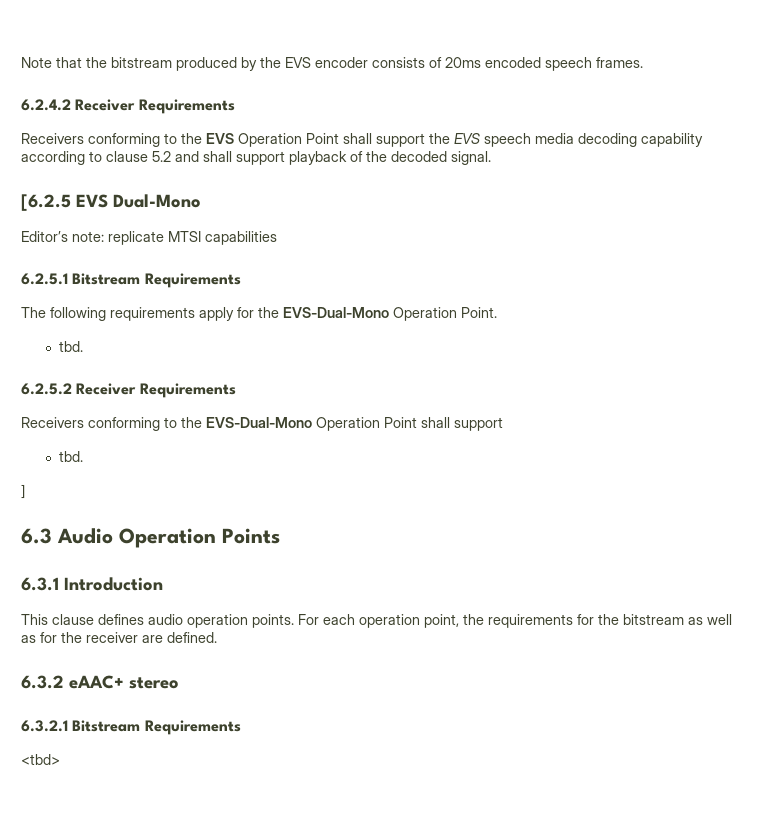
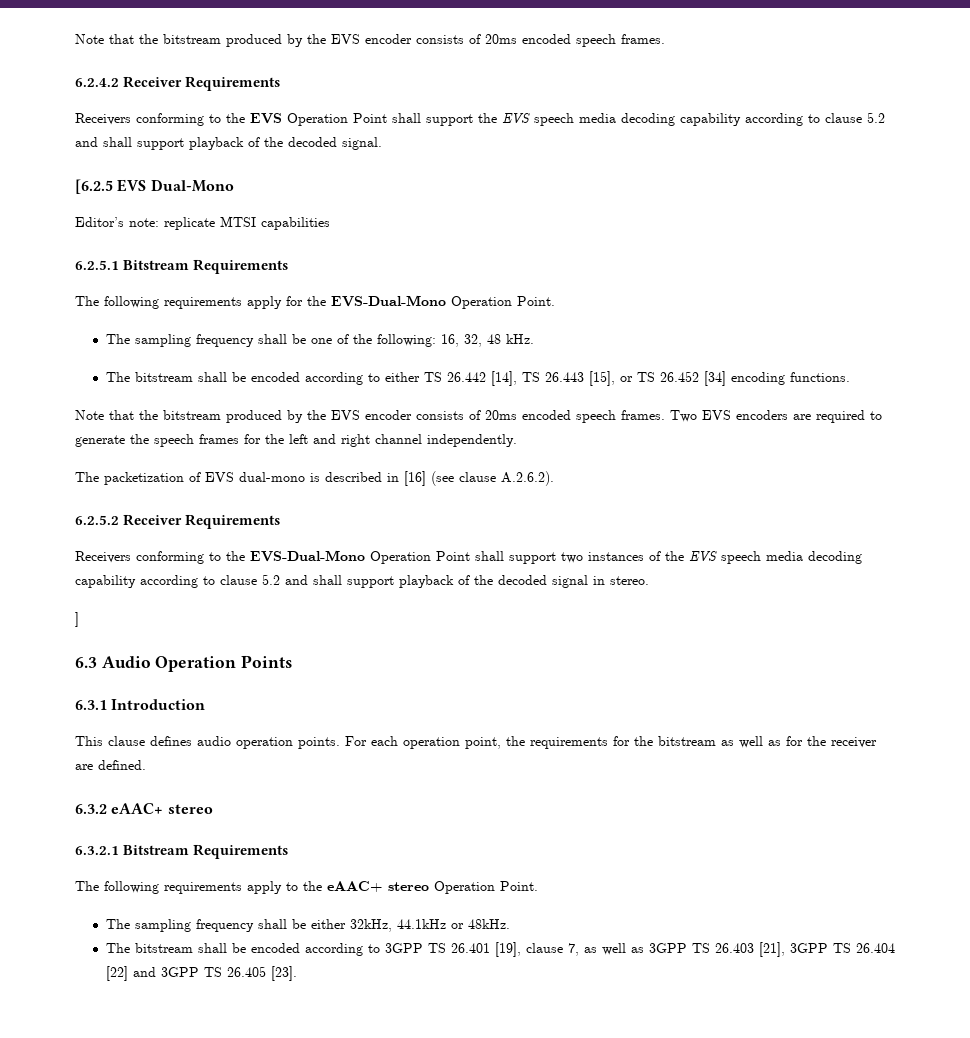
  The following requirements apply for the EVS-Dual-Mono Operation Point.
- tbd.
+ The sampling frequency shall be one of the following: 16, 32, 48 kHz.
+ The bitstream shall be encoded according to either TS 26.442 [14], TS 26.443 [15], or TS 26.452 [34] encoding functions.
+ Note that the bitstream produced by the EVS encoder consists of 20ms encoded speech frames. Two EVS encoders are required to generate the speech frames for the left and right channel independently.
+ The packetization of EVS dual-mono is described in [16] (see clause A.2.6.2).
- Receivers conforming to the EVS-Dual-Mono Operation Point shall support
- tbd.
+ Receivers conforming to the EVS-Dual-Mono Operation Point shall support two instances of the EVS speech media decoding capability according to clause 5.2 and shall support playback of the decoded signal in stereo.
- <tbd>
+ The following requirements apply to the eAAC+ stereo Operation Point.
+ The sampling frequency shall be either 32kHz, 44.1kHz or 48kHz.
+ The bitstream shall be encoded according to 3GPP TS 26.401 [19], clause 7, as well as 3GPP TS 26.403 [21], 3GPP TS 26.404 [22] and 3GPP TS 26.405 [23].

